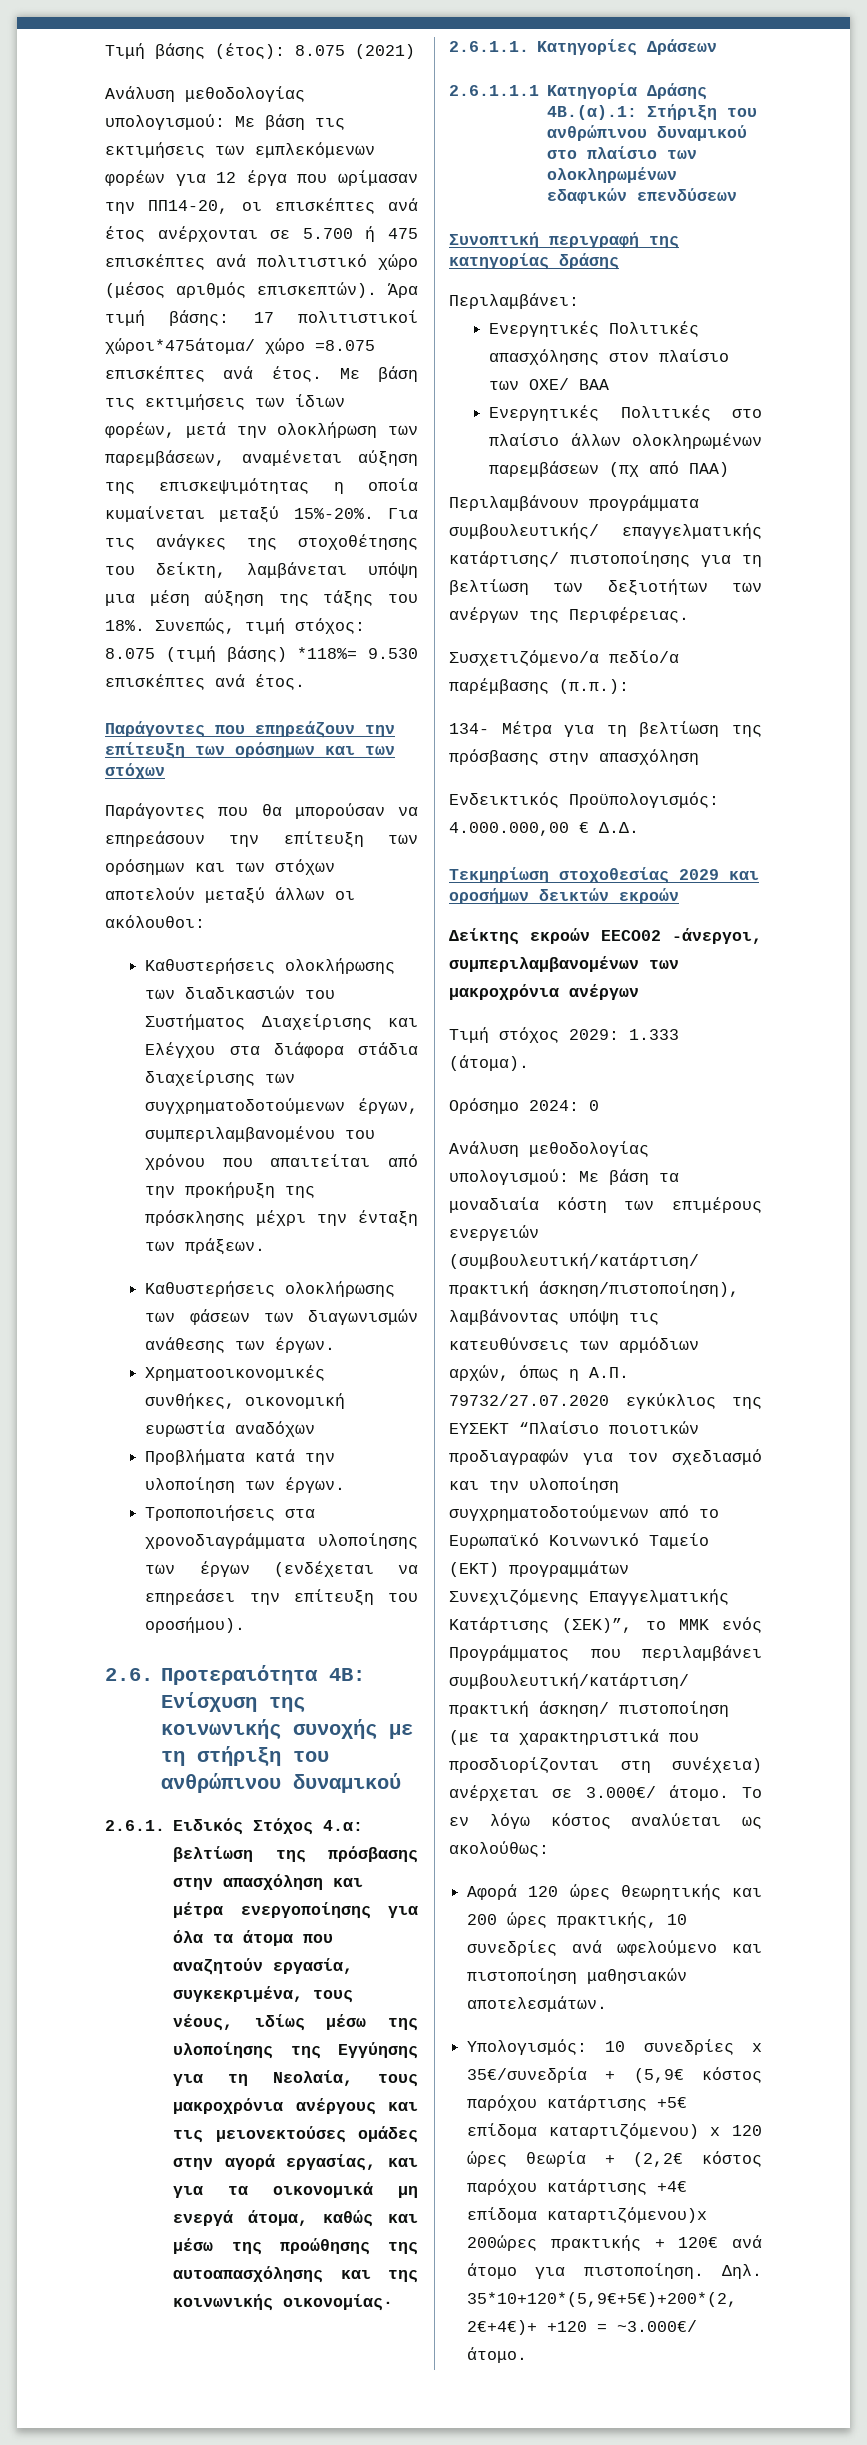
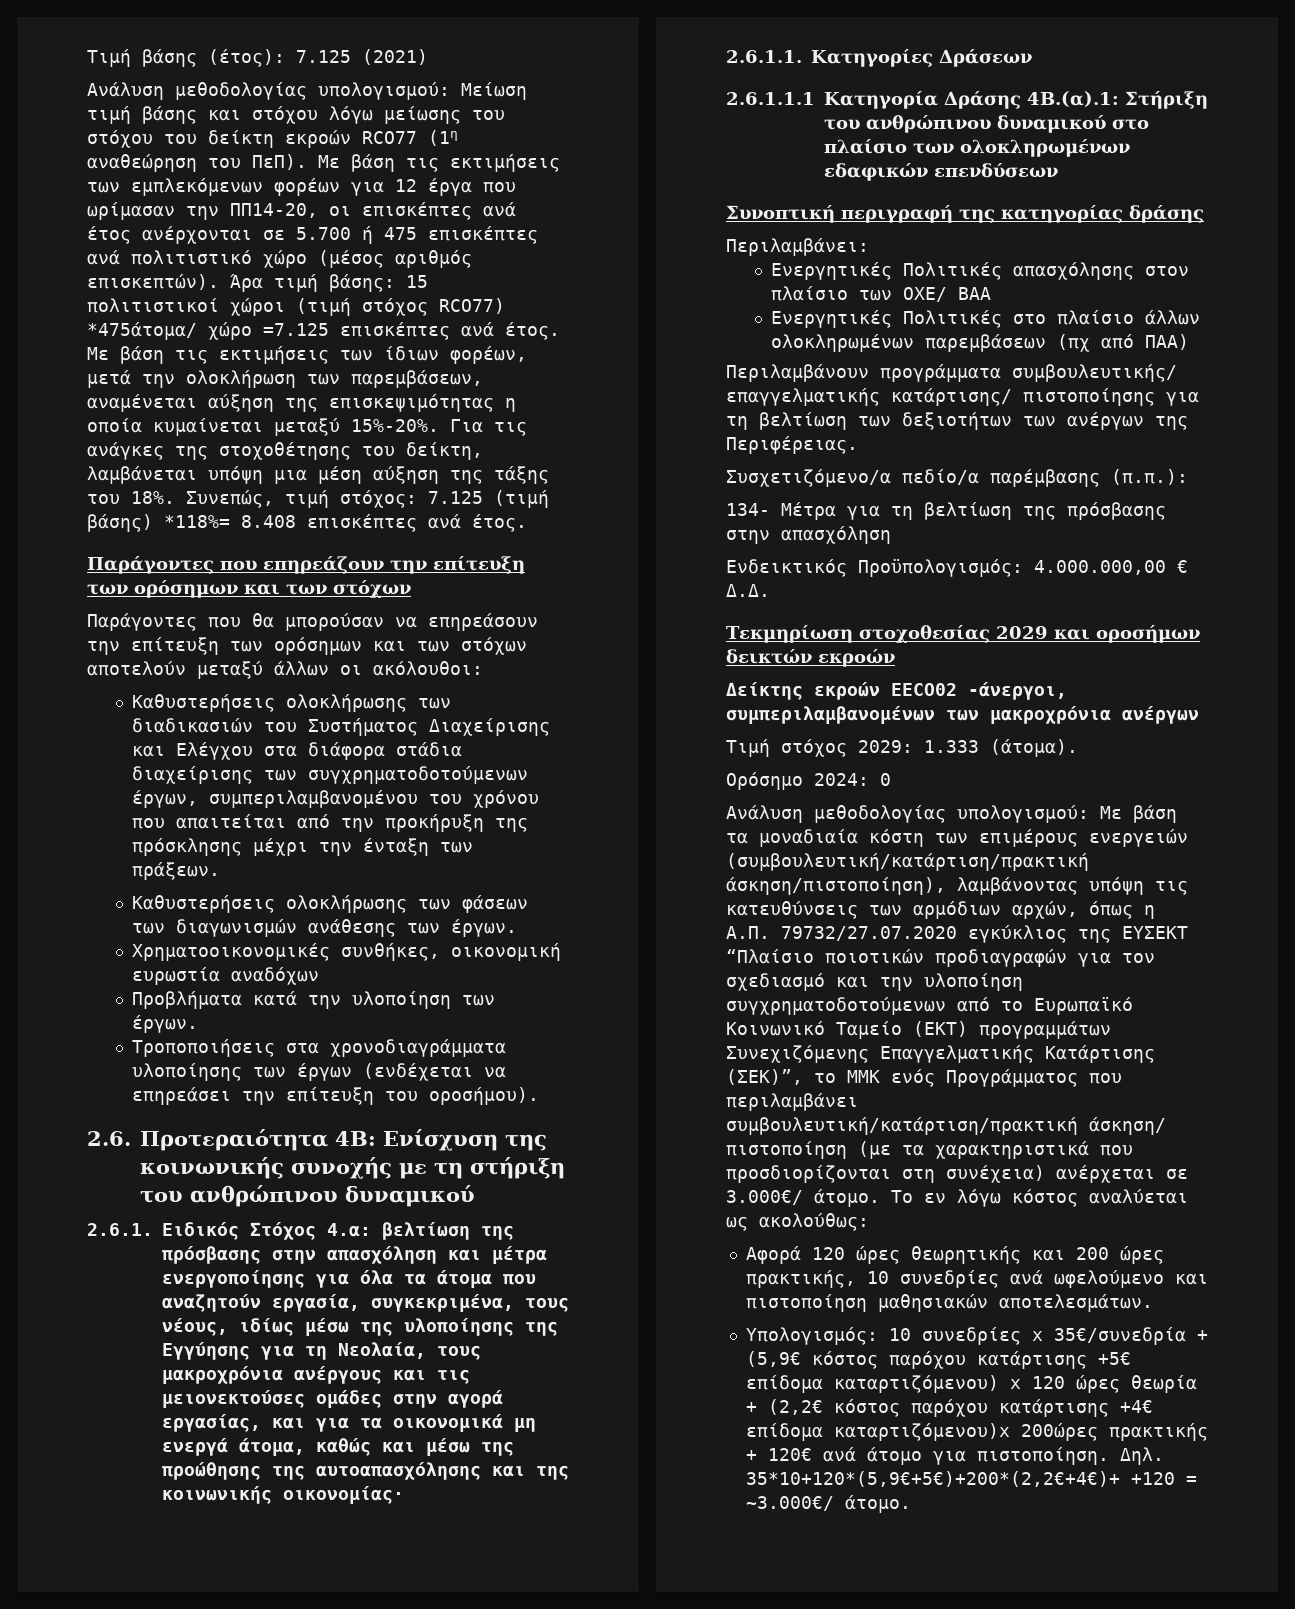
- Τιμή βάσης (έτος): 8.075 (2021)
+ Τιμή βάσης (έτος): 7.125 (2021)
- Ανάλυση μεθοδολογίας υπολογισμού: Με βάση τις εκτιμήσεις των εμπλεκόμενων φορέων για 12 έργα που ωρίμασαν την ΠΠ14-20, οι επισκέπτες ανά έτος ανέρχονται σε 5.700 ή 475 επισκέπτες ανά πολιτιστικό χώρο (μέσος αριθμός επισκεπτών).
+ Ανάλυση μεθοδολογίας υπολογισμού: Μείωση τιμή βάσης και στόχου λόγω μείωσης του στόχου του δείκτη εκροών RCO77 (1η αναθεώρηση του ΠεΠ). Με βάση τις εκτιμήσεις των εμπλεκόμενων φορέων για 12 έργα που ωρίμασαν την ΠΠ14-20, οι επισκέπτες ανά έτος ανέρχονται σε 5.700 ή 475 επισκέπτες ανά πολιτιστικό χώρο (μέσος αριθμός επισκεπτών).
- Άρα τιμή βάσης: 17 πολιτιστικοί χώροι*475άτομα/ χώρο =8.075 επισκέπτες ανά έτος.
+ Άρα τιμή βάσης: 15 πολιτιστικοί χώροι (τιμή στόχος RCO77) *475άτομα/ χώρο =7.125 επισκέπτες ανά έτος.
- Συνεπώς, τιμή στόχος: 8.075 (τιμή βάσης) *118%= 9.530 επισκέπτες ανά έτος.
+ Συνεπώς, τιμή στόχος: 7.125 (τιμή βάσης) *118%= 8.408 επισκέπτες ανά έτος.

